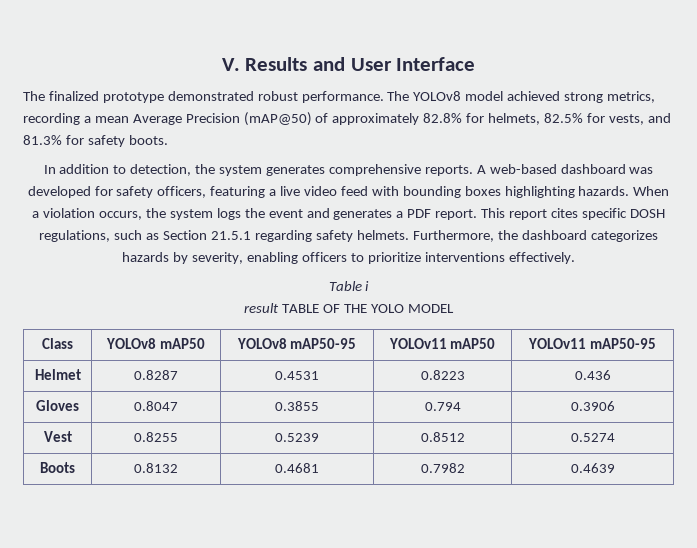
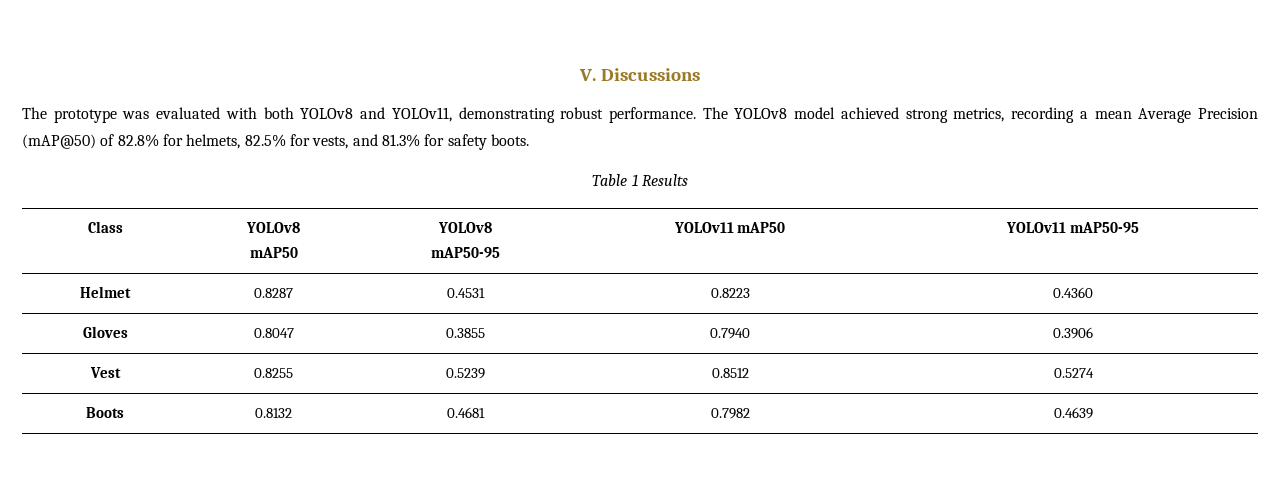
- V. Results and User Interface
- The finalized prototype demonstrated robust performance.
+ V. Discussions
+ The prototype was evaluated with both YOLOv8 and YOLOv11, demonstrating robust performance.
- The YOLOv8 model achieved strong metrics, recording a mean Average Precision (mAP@50) of approximately 82.8% for helmets, 82.5% for vests, and 81.3% for safety boots.
+ The YOLOv8 model achieved strong metrics, recording a mean Average Precision (mAP@50) of 82.8% for helmets, 82.5% for vests, and 81.3% for safety boots.
- In addition to detection, the system generates comprehensive reports. A web-based dashboard was developed for safety officers, featuring a live video feed with bounding boxes highlighting hazards. When a violation occurs, the system logs the event and generates a PDF report. This report cites specific DOSH regulations, such as Section 21.5.1 regarding safety helmets. Furthermore, the dashboard categorizes hazards by severity, enabling officers to prioritize interventions effectively.
- Table i
- result TABLE OF THE YOLO MODEL
+ Table 1 Results
- Class | YOLOv8 mAP50 | YOLOv8 mAP50-95 | YOLOv11 mAP50 | YOLOv11 mAP50-95
+ Class | YOLOv8
+ mAP50 | YOLOv8
+ mAP50-95 | YOLOv11 mAP50 | YOLOv11 mAP50-95
- Helmet | 0.8287 | 0.4531 | 0.8223 | 0.436
+ Helmet | 0.8287 | 0.4531 | 0.8223 | 0.4360
- Gloves | 0.8047 | 0.3855 | 0.794 | 0.3906
+ Gloves | 0.8047 | 0.3855 | 0.7940 | 0.3906

